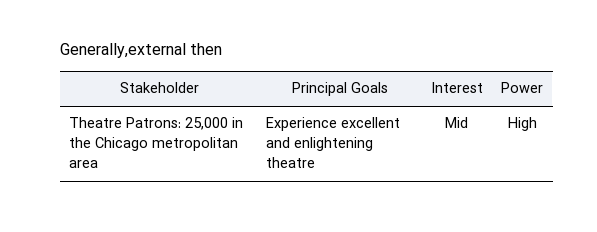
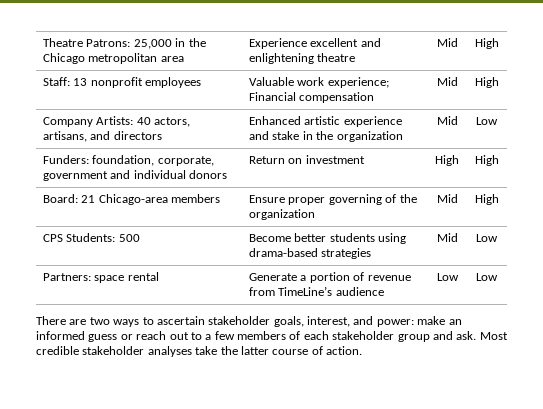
- Generally,external then
- Stakeholder | Principal Goals | Interest | Power
+ Staff: 13 nonprofit employees | Valuable work experience; Financial compensation | Mid | High
+ Company Artists: 40 actors, artisans, and directors | Enhanced artistic experience and stake in the organization | Mid | Low
+ Funders: foundation, corporate, government and individual donors | Return on investment | High | High
+ Board: 21 Chicago-area members | Ensure proper governing of the organization | Mid | High
+ CPS Students: 500 | Become better students using drama-based strategies | Mid | Low
+ Partners: space rental | Generate a portion of revenue from TimeLine’s audience | Low | Low
+ There are two ways to ascertain stakeholder goals, interest, and power: make an informed guess or reach out to a few members of each stakeholder group and ask. Most credible stakeholder analyses take the latter course of action.

